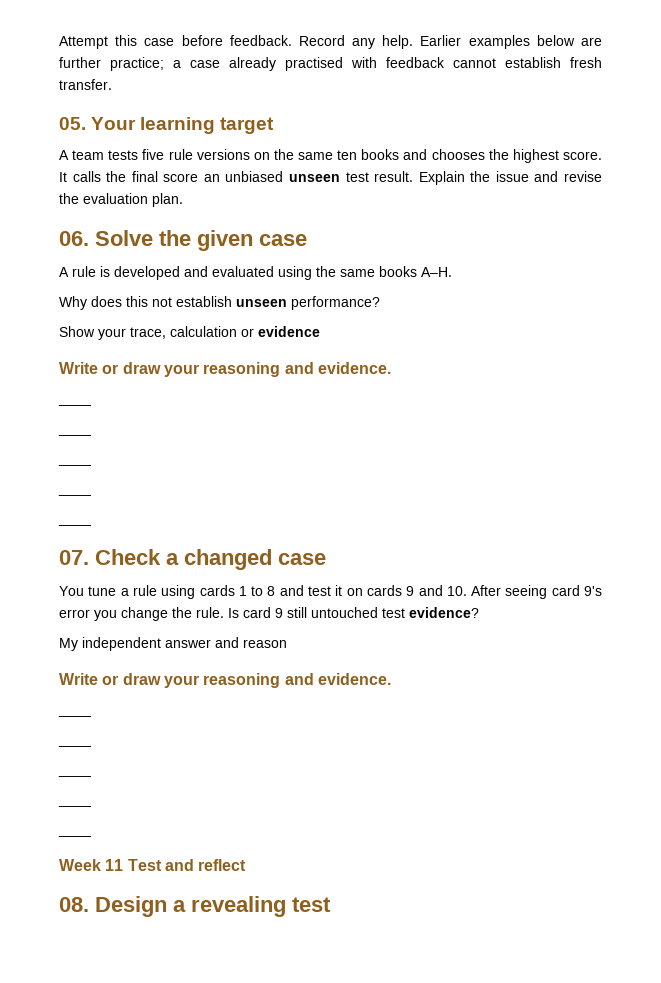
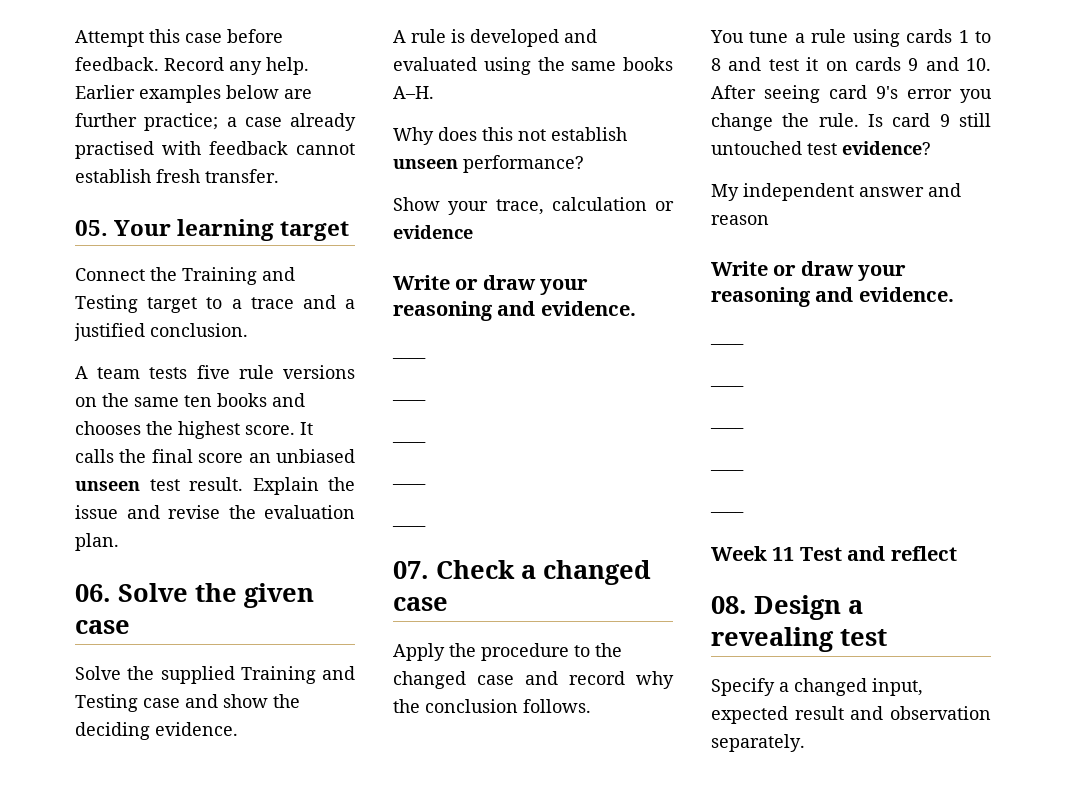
+ Connect the Training and Testing target to a trace and a justified conclusion.
+ Solve the supplied Training and Testing case and show the deciding evidence.
+ Apply the procedure to the changed case and record why the conclusion follows.
+ Specify a changed input, expected result and observation separately.

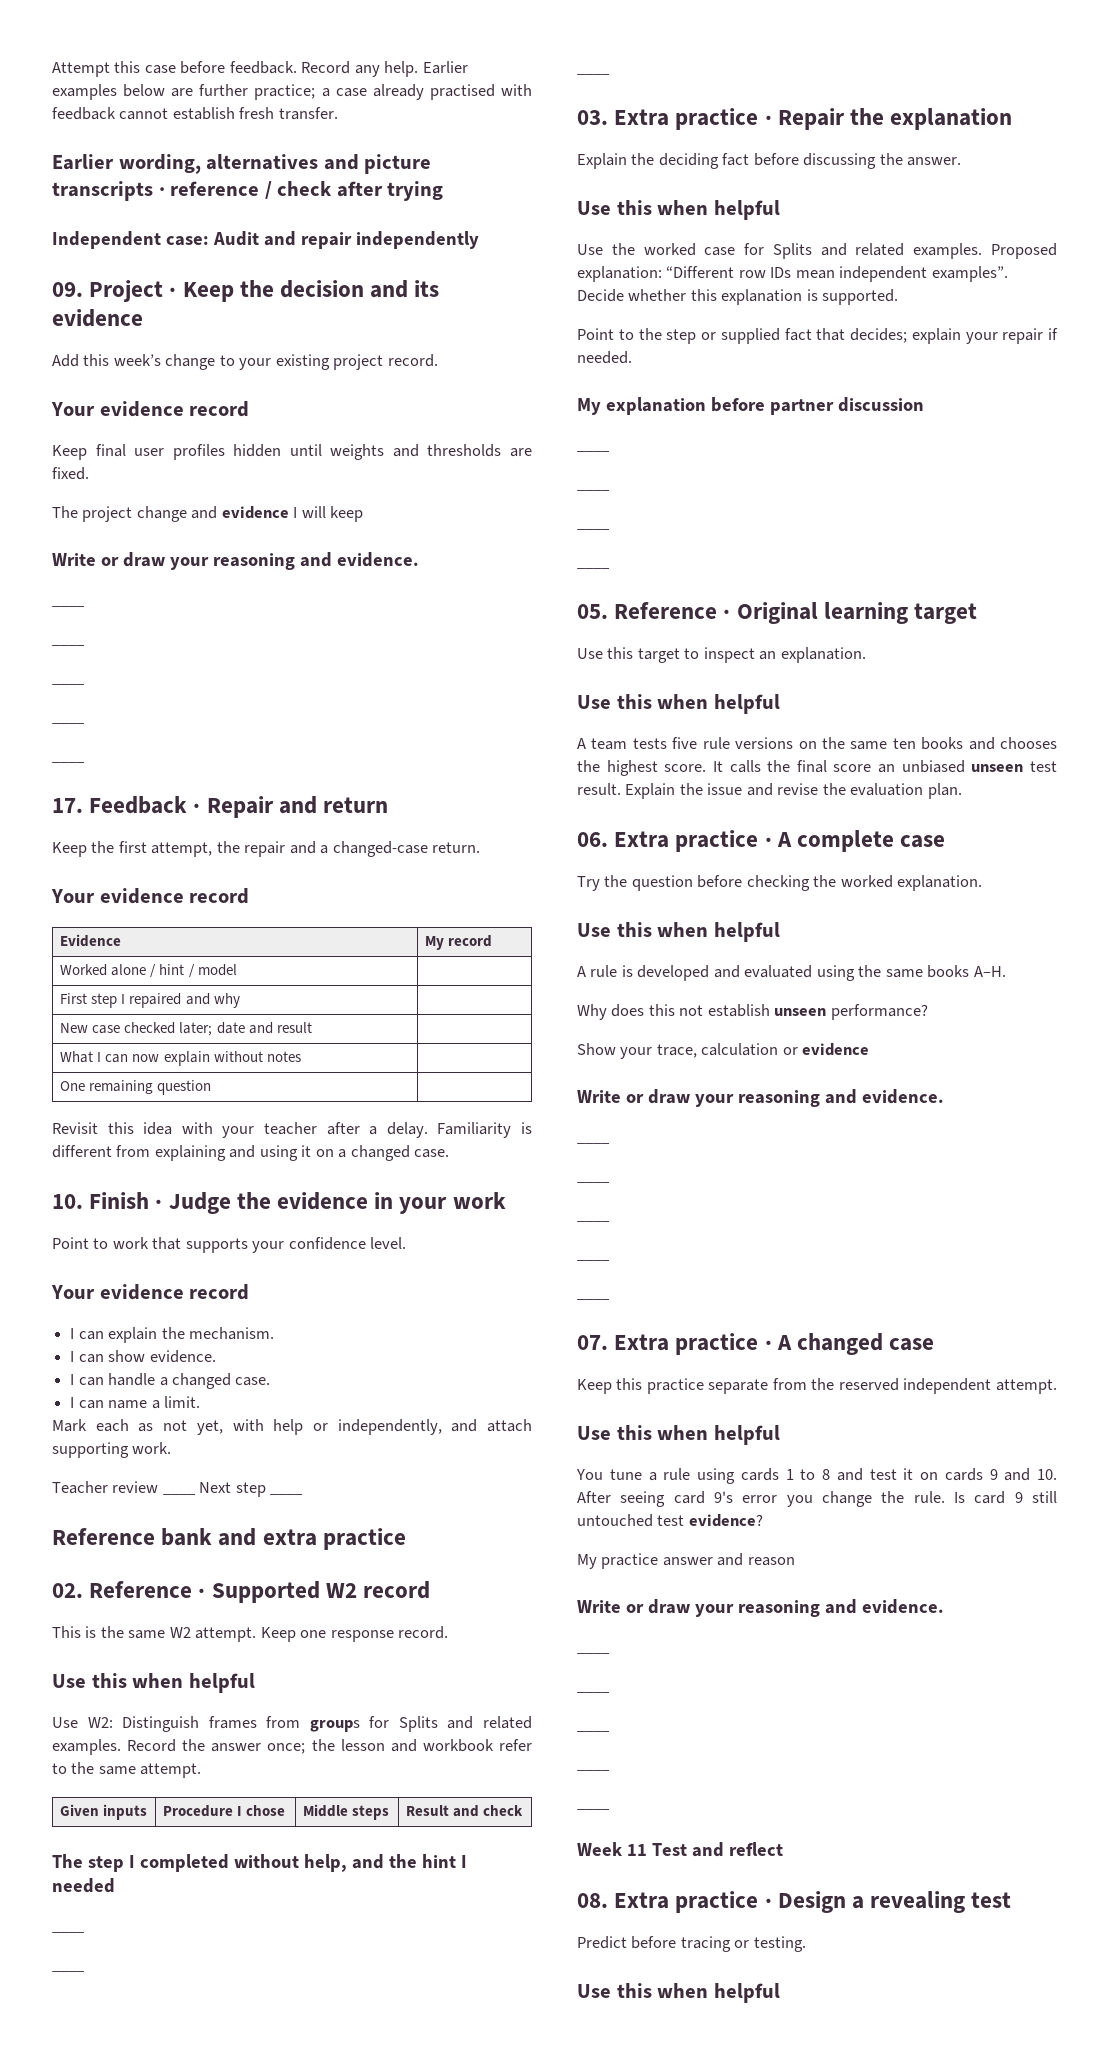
- 05. Your learning target
- Connect the Training and Testing target to a trace and a justified conclusion.
+ Earlier wording, alternatives and picture transcripts · reference / check after trying
+ Independent case: Audit and repair independently
+ 09. Project · Keep the decision and its evidence
+ Add this week’s change to your existing project record.
+ Your evidence record
+ Keep final user profiles hidden until weights and thresholds are fixed.
+ The project change and evidence I will keep
+ Write or draw your reasoning and evidence.
+ ____
+ ____
+ ____
+ ____
+ ____
+ 17. Feedback · Repair and return
+ Keep the first attempt, the repair and a changed-case return.
+ Your evidence record
+ Evidence | My record
+ Worked alone / hint / model |
+ First step I repaired and why |
+ New case checked later; date and result |
+ What I can now explain without notes |
+ One remaining question |
+ Revisit this idea with your teacher after a delay. Familiarity is different from explaining and using it on a changed case.
+ 10. Finish · Judge the evidence in your work
+ Point to work that supports your confidence level.
+ Your evidence record
+ I can explain the mechanism.
+ I can show evidence.
+ I can handle a changed case.
+ I can name a limit.
+ Mark each as not yet, with help or independently, and attach supporting work.
+ Teacher review ____ Next step ____
+ Reference bank and extra practice
+ 02. Reference · Supported W2 record
+ This is the same W2 attempt. Keep one response record.
+ Use this when helpful
+ Use W2: Distinguish frames from groups for Splits and related examples. Record the answer once; the lesson and workbook refer to the same attempt.
+ Given inputs | Procedure I chose | Middle steps | Result and check
+ The step I completed without help, and the hint I needed
+ ____
+ ____
+ ____
+ 03. Extra practice · Repair the explanation
+ Explain the deciding fact before discussing the answer.
+ Use this when helpful
+ Use the worked case for Splits and related examples. Proposed explanation: “Different row IDs mean independent examples”. Decide whether this explanation is supported.
+ Point to the step or supplied fact that decides; explain your repair if needed.
+ My explanation before partner discussion
+ ____
+ ____
+ ____
+ ____
+ 05. Reference · Original learning target
+ Use this target to inspect an explanation.
+ Use this when helpful
- 06. Solve the given case
- Solve the supplied Training and Testing case and show the deciding evidence.
+ 06. Extra practice · A complete case
+ Try the question before checking the worked explanation.
+ Use this when helpful
- 07. Check a changed case
- Apply the procedure to the changed case and record why the conclusion follows.
+ 07. Extra practice · A changed case
+ Keep this practice separate from the reserved independent attempt.
+ Use this when helpful
- My independent answer and reason
+ My practice answer and reason
- 08. Design a revealing test
+ 08. Extra practice · Design a revealing test
- Specify a changed input, expected result and observation separately.
+ Predict before tracing or testing.
+ Use this when helpful

